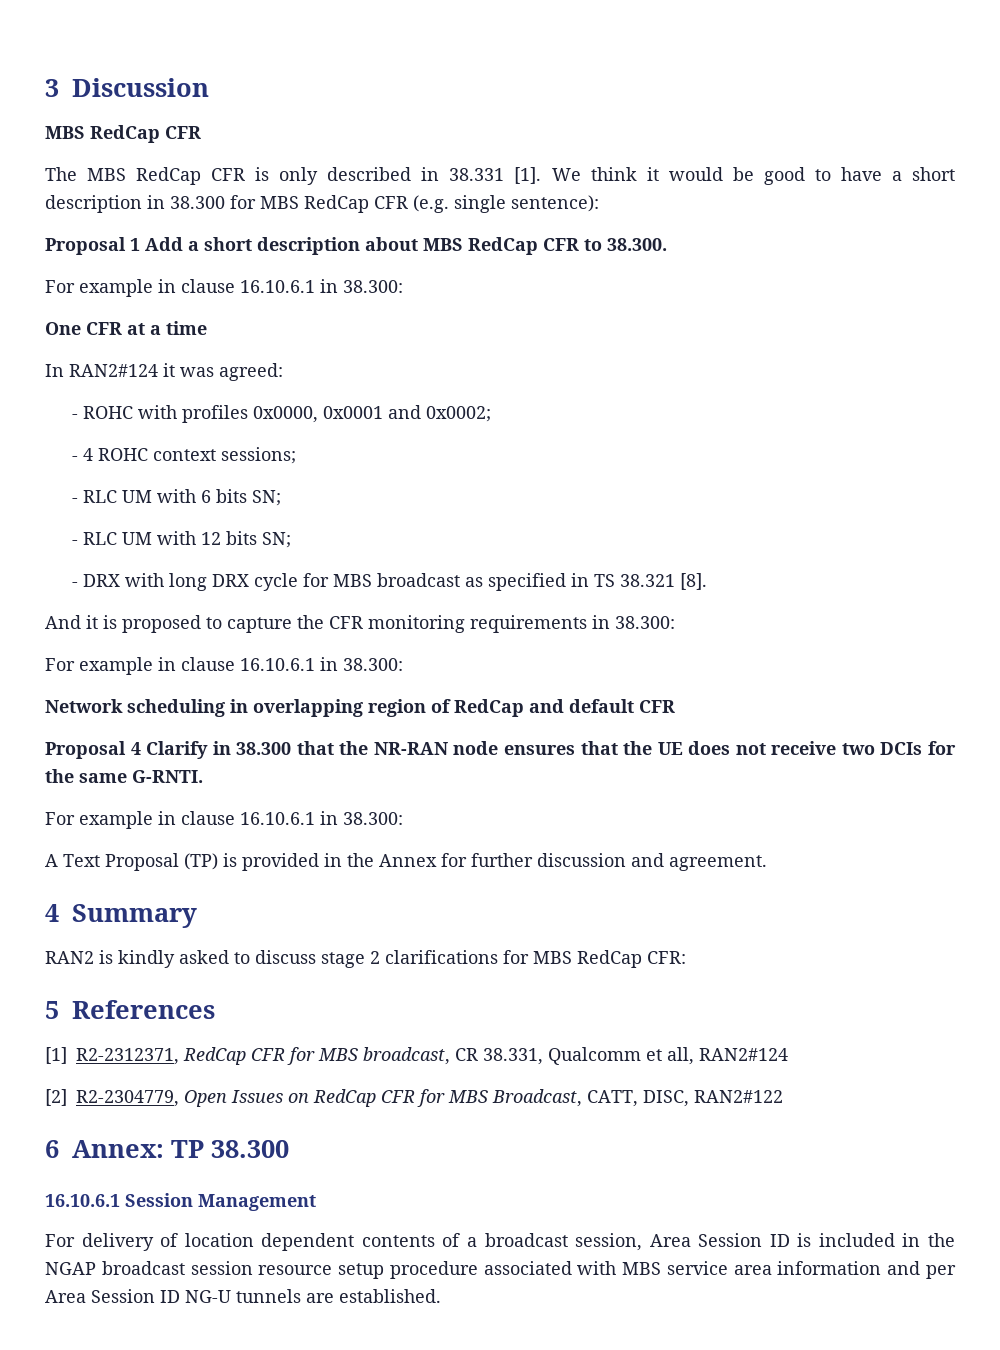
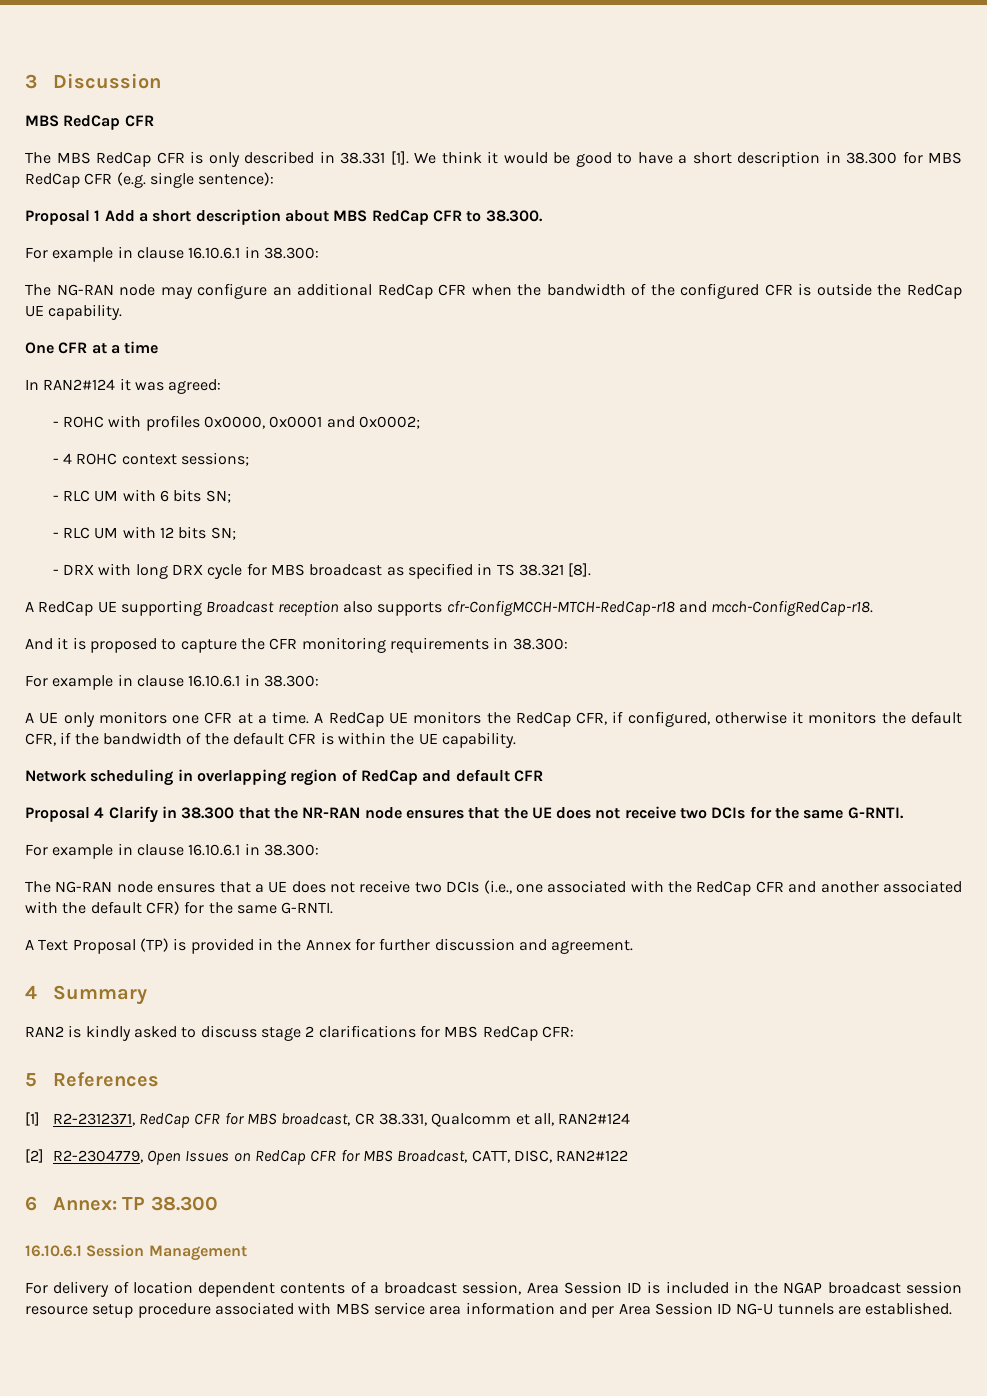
+ The NG-RAN node may configure an additional RedCap CFR when the bandwidth of the configured CFR is outside the RedCap UE capability.
+ A RedCap UE supporting Broadcast reception also supports cfr-ConfigMCCH-MTCH-RedCap-r18 and mcch-ConfigRedCap-r18.
+ A UE only monitors one CFR at a time. A RedCap UE monitors the RedCap CFR, if configured, otherwise it monitors the default CFR, if the bandwidth of the default CFR is within the UE capability.
+ The NG-RAN node ensures that a UE does not receive two DCIs (i.e., one associated with the RedCap CFR and another associated with the default CFR) for the same G-RNTI.

